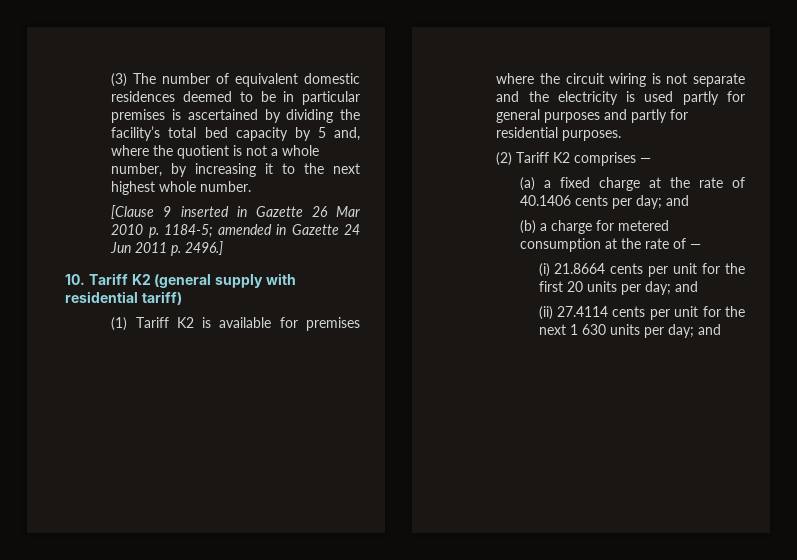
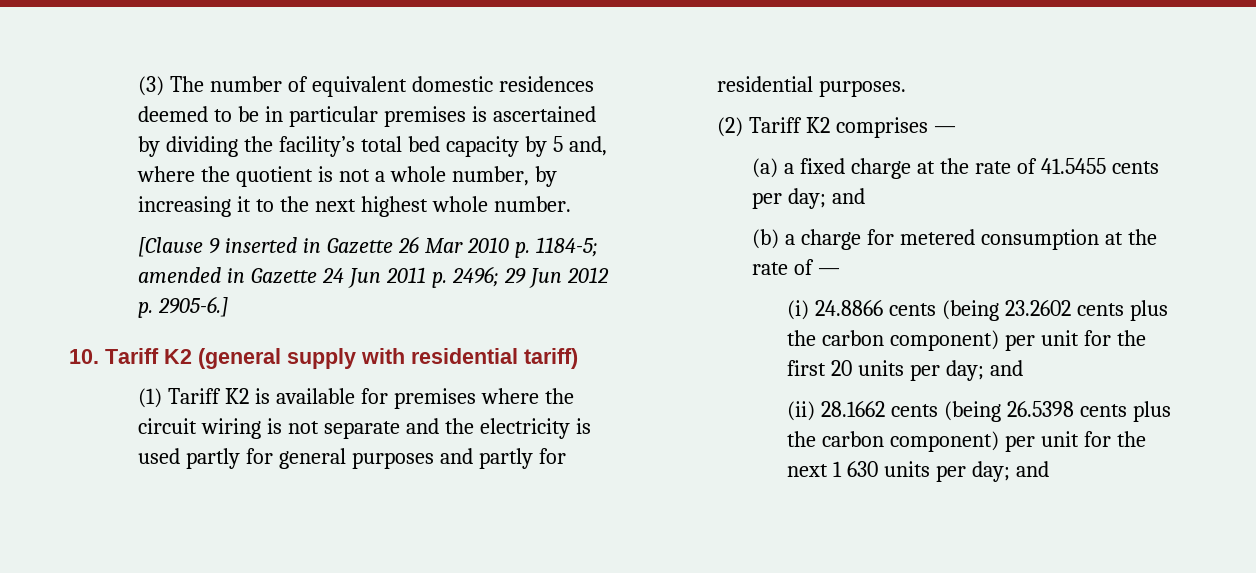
- [Clause 9 inserted in Gazette 26 Mar 2010 p. 1184-5; amended in Gazette 24 Jun 2011 p. 2496.]
+ [Clause 9 inserted in Gazette 26 Mar 2010 p. 1184-5; amended in Gazette 24 Jun 2011 p. 2496; 29 Jun 2012 p. 2905-6.]
- (a) a fixed charge at the rate of 40.1406 cents per day; and
+ (a) a fixed charge at the rate of 41.5455 cents per day; and
- (i) 21.8664 cents per unit for the first 20 units per day; and
+ (i) 24.8866 cents (being 23.2602 cents plus the carbon component) per unit for the first 20 units per day; and
- (ii) 27.4114 cents per unit for the next 1 630 units per day; and
+ (ii) 28.1662 cents (being 26.5398 cents plus the carbon component) per unit for the next 1 630 units per day; and

